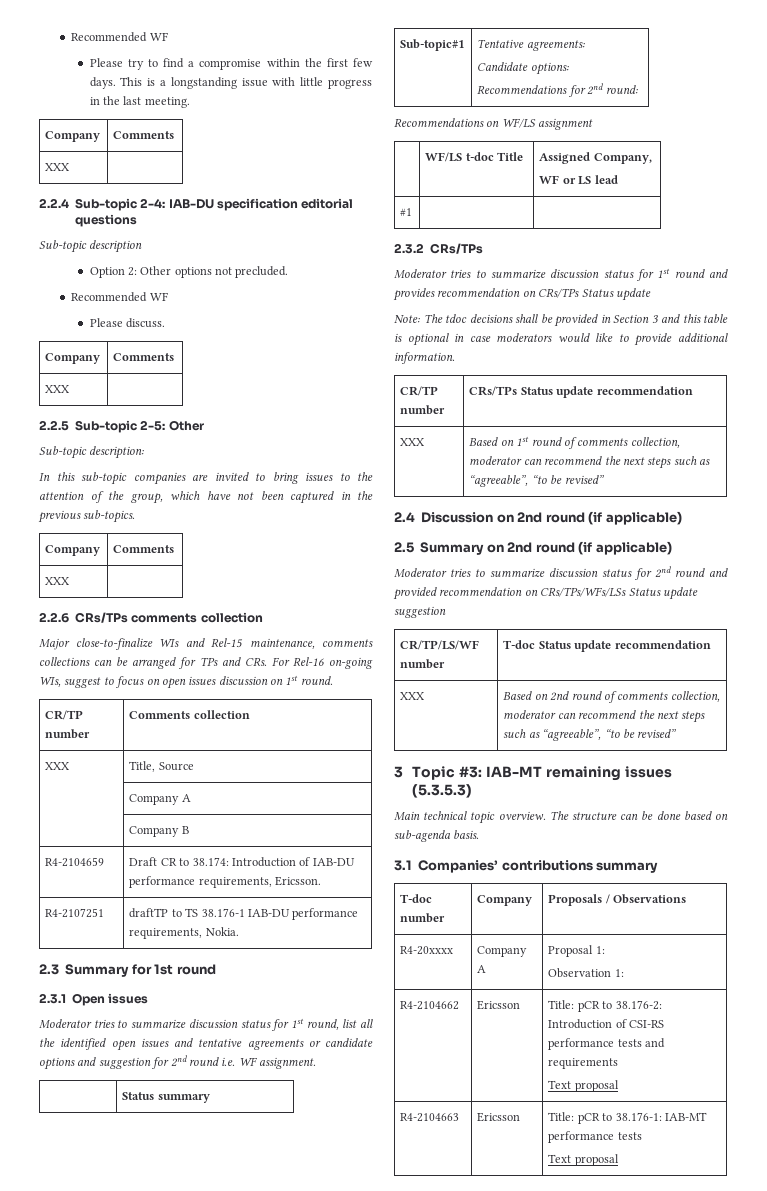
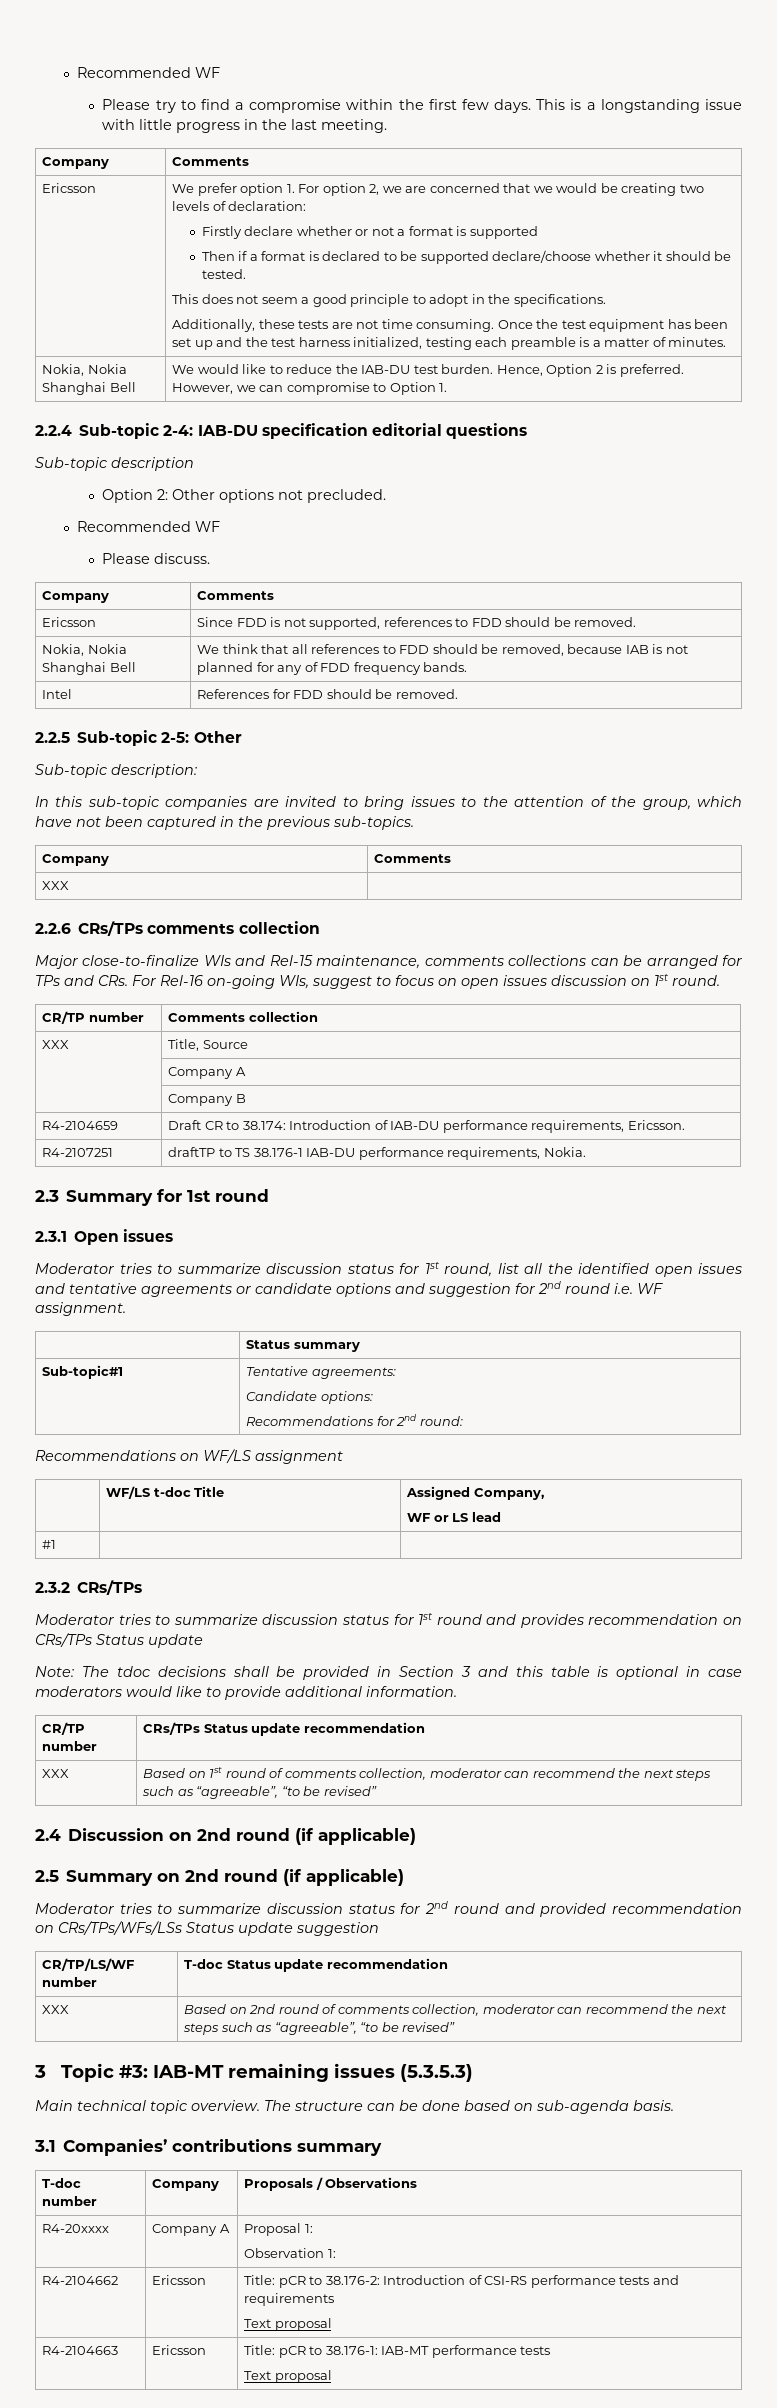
  This is a longstanding issue with little progress in the last meeting.
  Company | Comments
- XXX
+ Ericsson | We prefer option 1. For option 2, we are concerned that we would be creating two levels of declaration:
+ Firstly declare whether or not a format is supported
+ Then if a format is declared to be supported declare/choose whether it should be tested.
+ This does not seem a good principle to adopt in the specifications.
+ Additionally, these tests are not time consuming. Once the test equipment has been set up and the test harness initialized, testing each preamble is a matter of minutes.
+ Nokia, Nokia Shanghai Bell | We would like to reduce the IAB-DU test burden. Hence, Option 2 is preferred. However, we can compromise to Option 1.
  Please discuss.
  Company | Comments
- XXX |
+ Ericsson | Since FDD is not supported, references to FDD should be removed.
+ Nokia, Nokia Shanghai Bell | We think that all references to FDD should be removed, because IAB is not planned for any of FDD frequency bands.
+ Intel | References for FDD should be removed.

